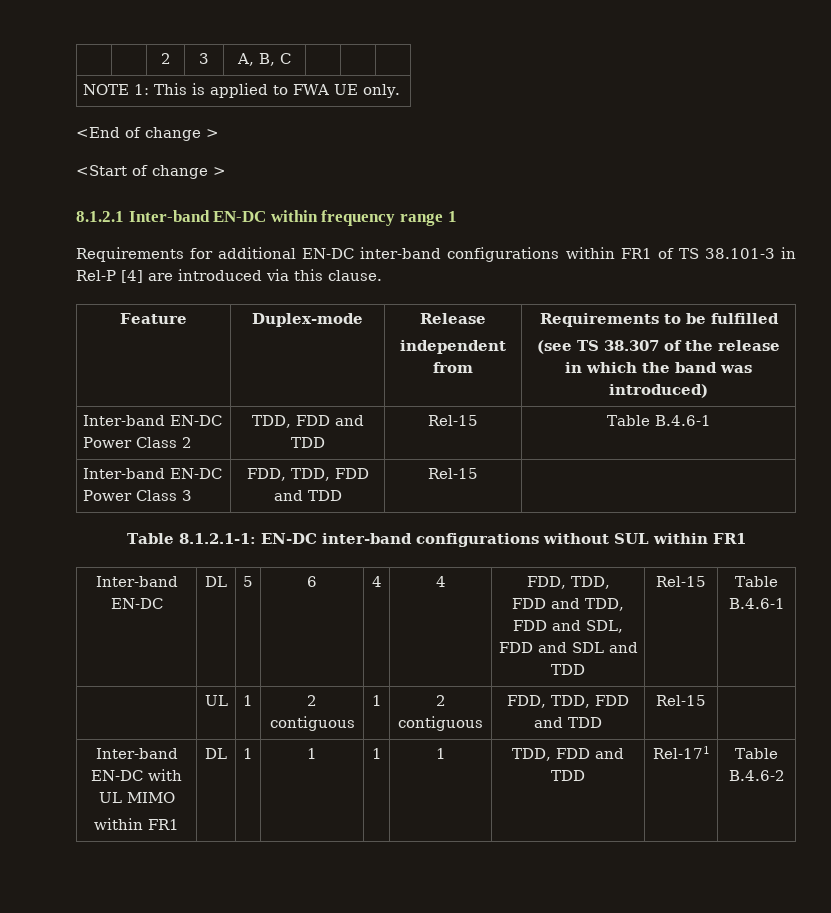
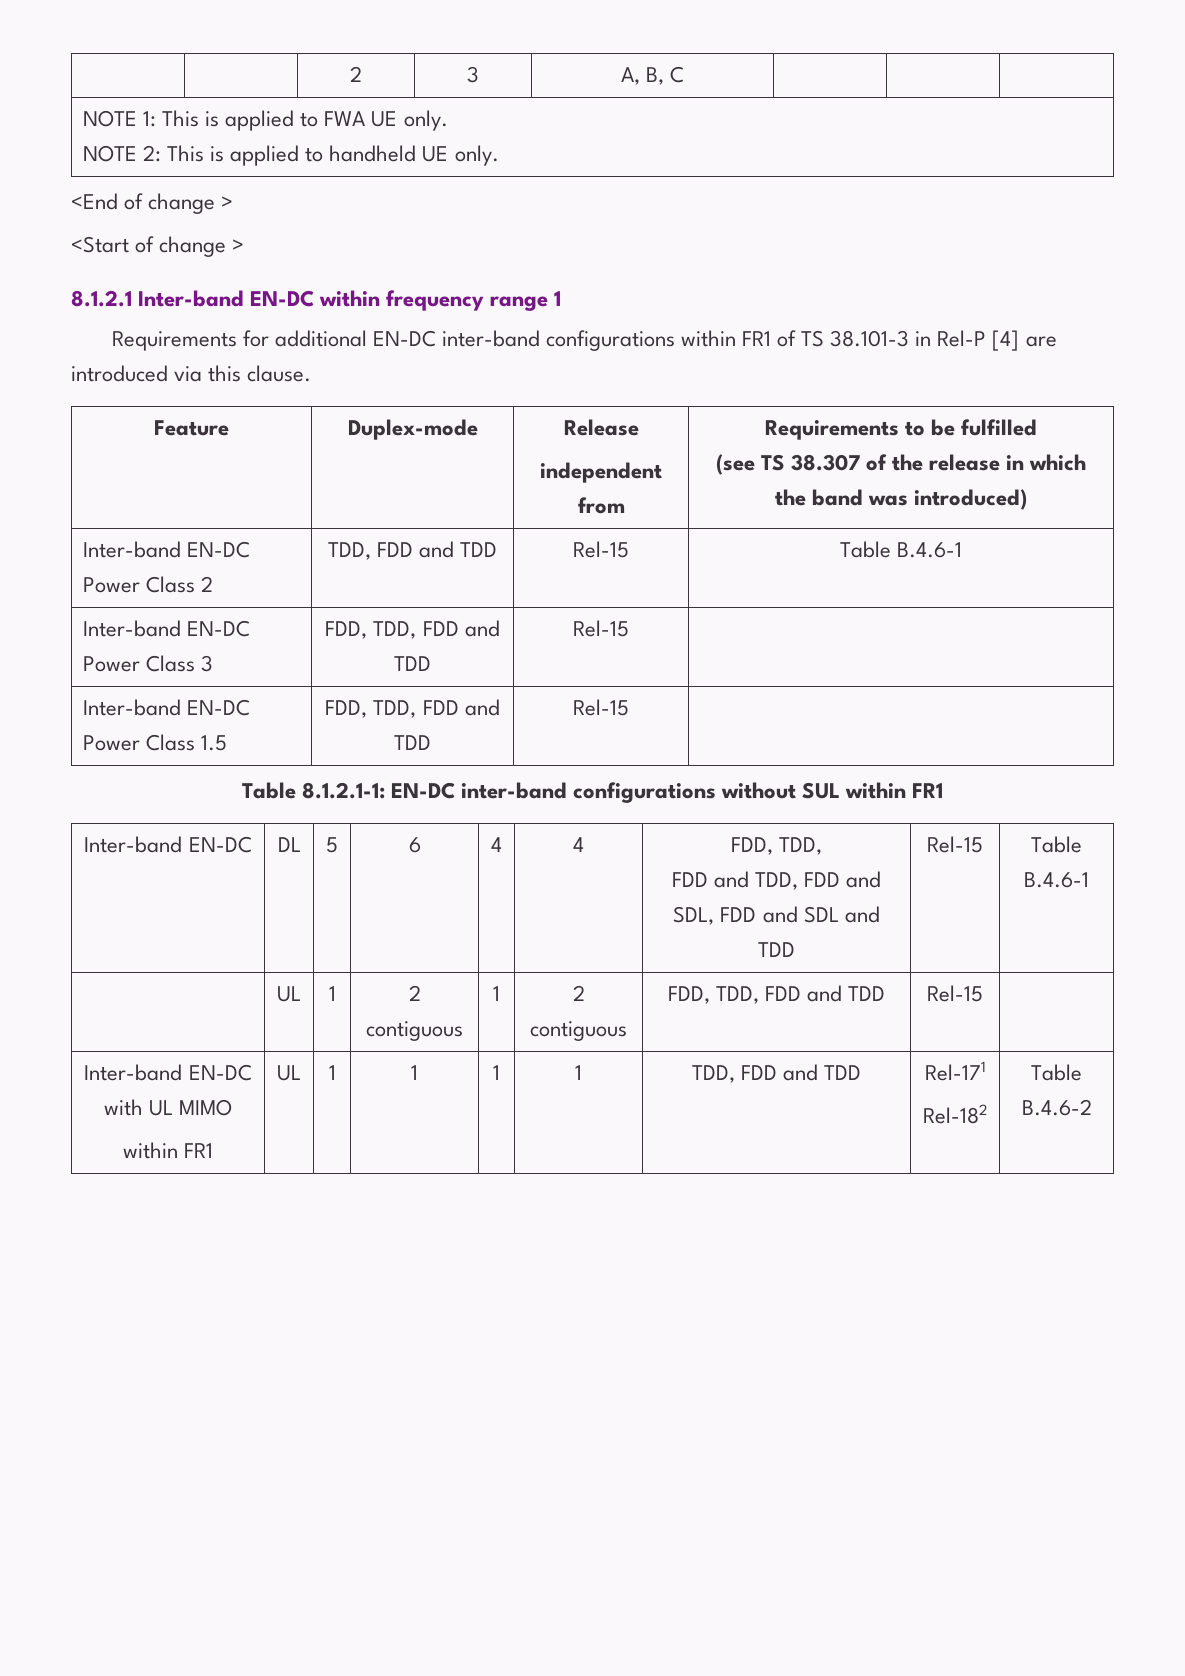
  NOTE 1: This is applied to FWA UE only.
+ NOTE 2: This is applied to handheld UE only.
+ Inter-band EN-DC Power Class 1.5 | FDD, TDD, FDD and TDD | Rel-15 |
  Inter-band EN-DC with UL MIMO
- within FR1 | DL | 1 | 1 | 1 | 1 | TDD, FDD and TDD | Rel-171 | Table B.4.6-2
+ within FR1 | UL | 1 | 1 | 1 | 1 | TDD, FDD and TDD | Rel-171
+ Rel-182 | Table B.4.6-2

